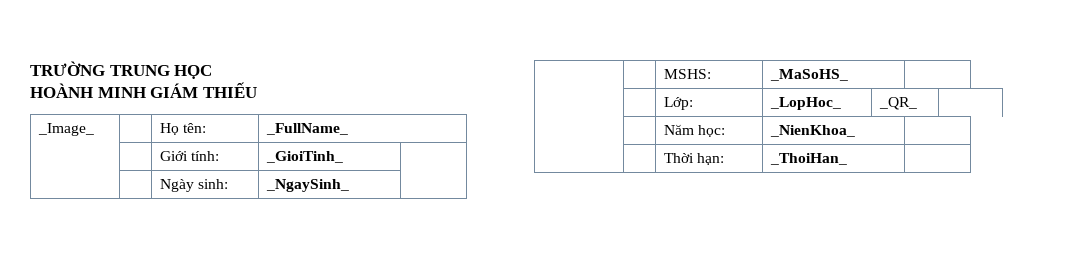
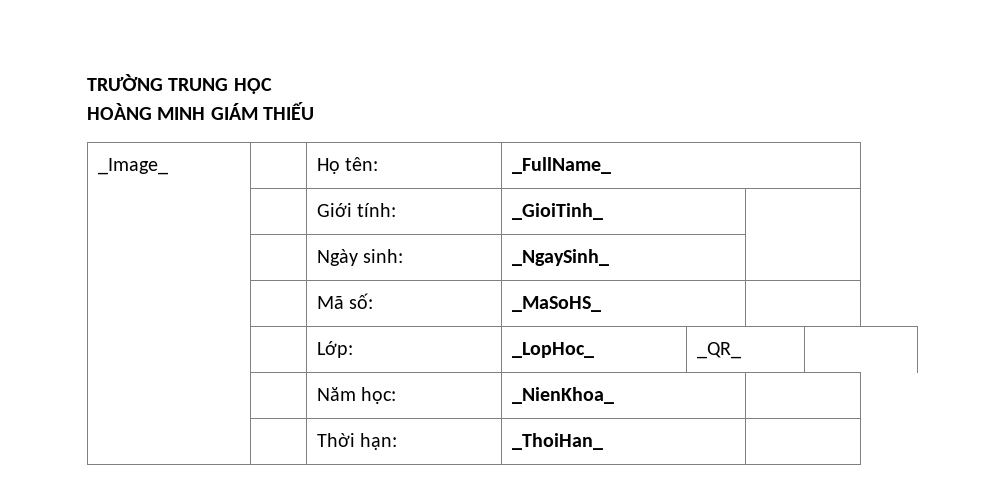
- HOÀNH MINH GIÁM THIẾU
+ HOÀNG MINH GIÁM THIẾU
- | | MSHS: | _MaSoHS_ |
+ | | Mã số: | _MaSoHS_ |

